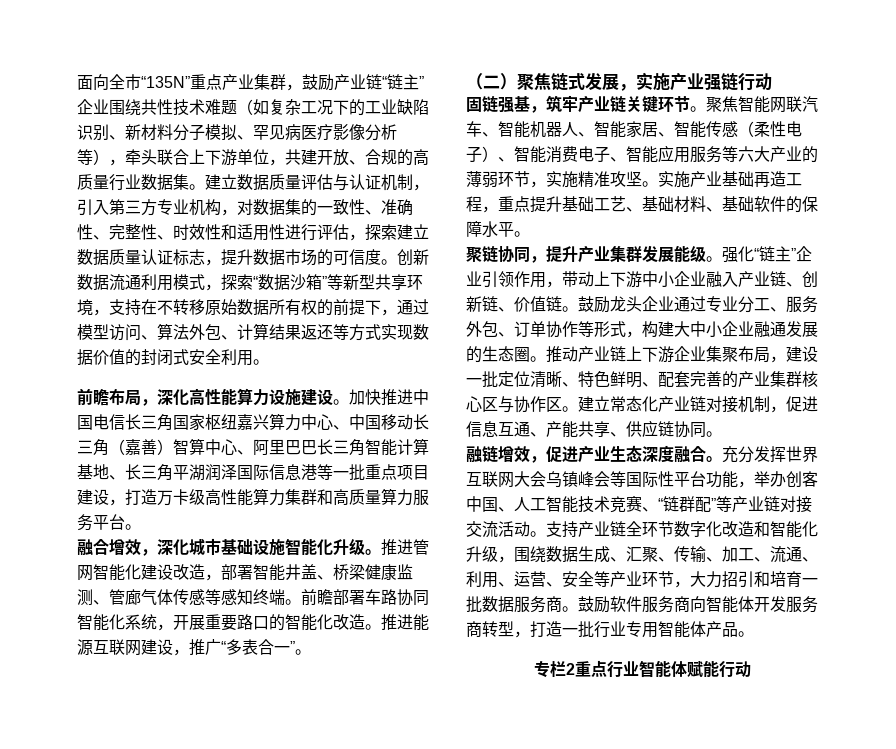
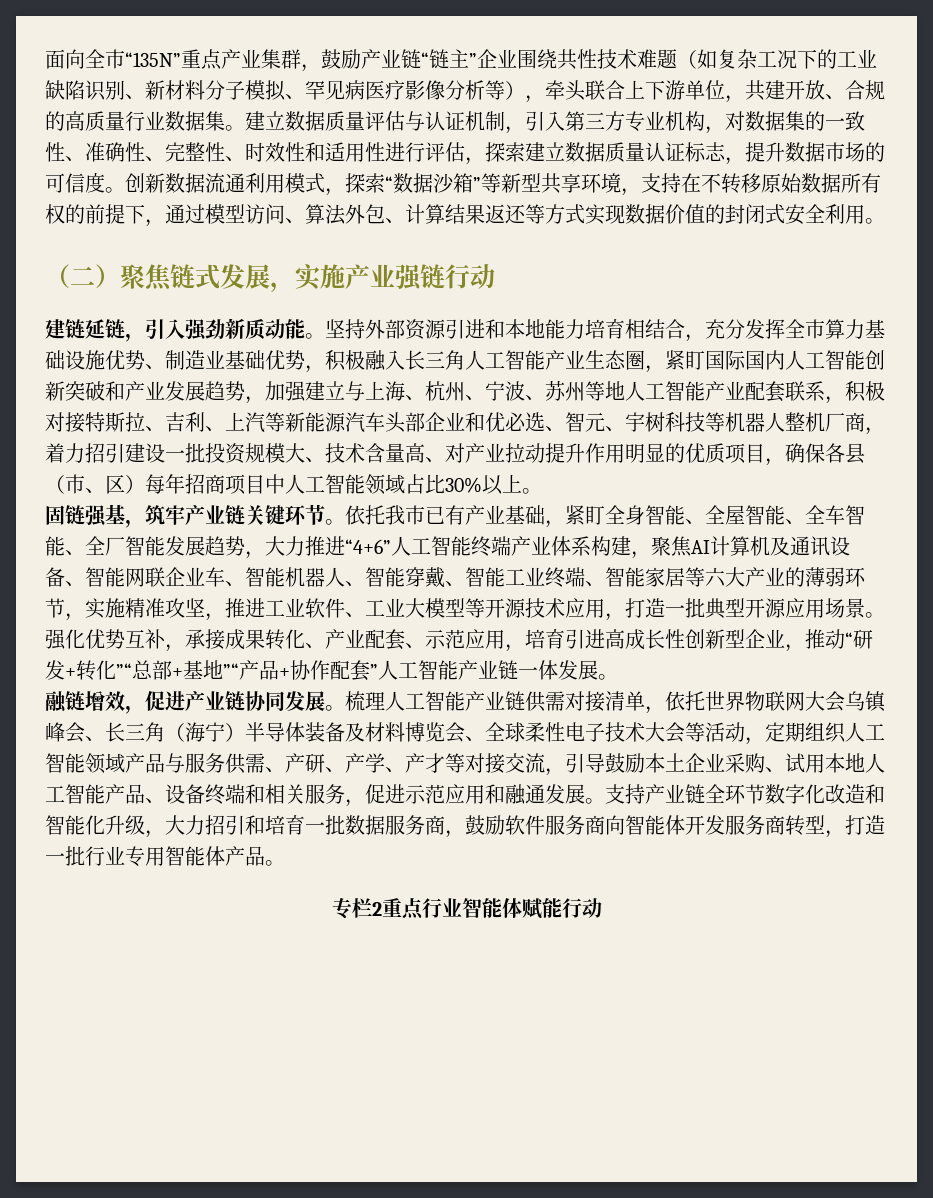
- 前瞻布局，深化高性能算力设施建设。加快推进中国电信长三角国家枢纽嘉兴算力中心、中国移动长三角（嘉善）智算中心、阿里巴巴长三角智能计算基地、长三角平湖润泽国际信息港等一批重点项目建设，打造万卡级高性能算力集群和高质量算力服务平台。
- 融合增效，深化城市基础设施智能化升级。推进管网智能化建设改造，部署智能井盖、桥梁健康监测、管廊气体传感等感知终端。前瞻部署车路协同智能化系统，开展重要路口的智能化改造。推进能源互联网建设，推广“多表合一”。
+ 建链延链，引入强劲新质动能。坚持外部资源引进和本地能力培育相结合，充分发挥全市算力基础设施优势、制造业基础优势，积极融入长三角人工智能产业生态圈，紧盯国际国内人工智能创新突破和产业发展趋势，加强建立与上海、杭州、宁波、苏州等地人工智能产业配套联系，积极对接特斯拉、吉利、上汽等新能源汽车头部企业和优必选、智元、宇树科技等机器人整机厂商，着力招引建设一批投资规模大、技术含量高、对产业拉动提升作用明显的优质项目，确保各县（市、区）每年招商项目中人工智能领域占比30%以上。
- 聚焦智能网联汽车、智能机器人、智能家居、智能传感（柔性电子）、智能消费电子、智能应用服务等六大产业的薄弱环节，实施精准攻坚。实施产业基础再造工程，重点提升基础工艺、基础材料、基础软件的保障水平。
- 聚链协同，提升产业集群发展能级。强化“链主”企业引领作用，带动上下游中小企业融入产业链、创新链、价值链。鼓励龙头企业通过专业分工、服务外包、订单协作等形式，构建大中小企业融通发展的生态圈。推动产业链上下游企业集聚布局，建设一批定位清晰、特色鲜明、配套完善的产业集群核心区与协作区。建立常态化产业链对接机制，促进信息互通、产能共享、供应链协同。
+ 依托我市已有产业基础，紧盯全身智能、全屋智能、全车智能、全厂智能发展趋势，大力推进“4+6”人工智能终端产业体系构建，聚焦AI计算机及通讯设备、智能网联企业车、智能机器人、智能穿戴、智能工业终端、智能家居等六大产业的薄弱环节，实施精准攻坚，推进工业软件、工业大模型等开源技术应用，打造一批典型开源应用场景。强化优势互补，承接成果转化、产业配套、示范应用，培育引进高成长性创新型企业，推动“研发+转化”“总部+基地”“产品+协作配套”人工智能产业链一体发展。
- 融链增效，促进产业生态深度融合。充分发挥世界互联网大会乌镇峰会等国际性平台功能，举办创客中国、人工智能技术竞赛、“链群配”等产业链对接交流活动。
+ 融链增效，促进产业链协同发展。梳理人工智能产业链供需对接清单，依托世界物联网大会乌镇峰会、长三角（海宁）半导体装备及材料博览会、全球柔性电子技术大会等活动，定期组织人工智能领域产品与服务供需、产研、产学、产才等对接交流，引导鼓励本土企业采购、试用本地人工智能产品、设备终端和相关服务，促进示范应用和融通发展。
- 支持产业链全环节数字化改造和智能化升级，围绕数据生成、汇聚、传输、加工、流通、利用、运营、安全等产业环节，大力招引和培育一批数据服务商。鼓励软件服务商向智能体开发服务商转型，打造一批行业专用智能体产品。
+ 支持产业链全环节数字化改造和智能化升级，大力招引和培育一批数据服务商，鼓励软件服务商向智能体开发服务商转型，打造一批行业专用智能体产品。

